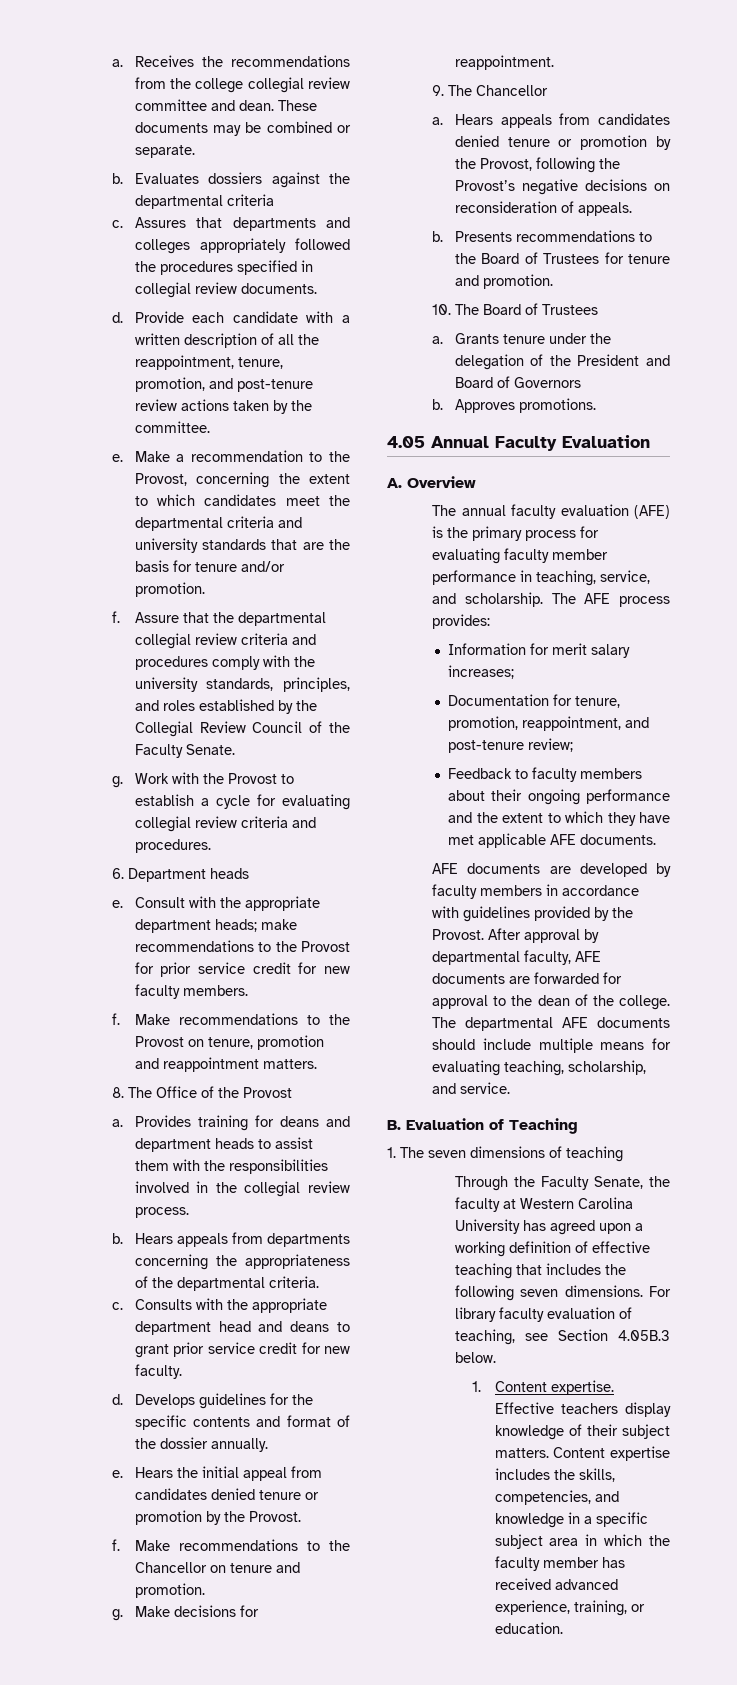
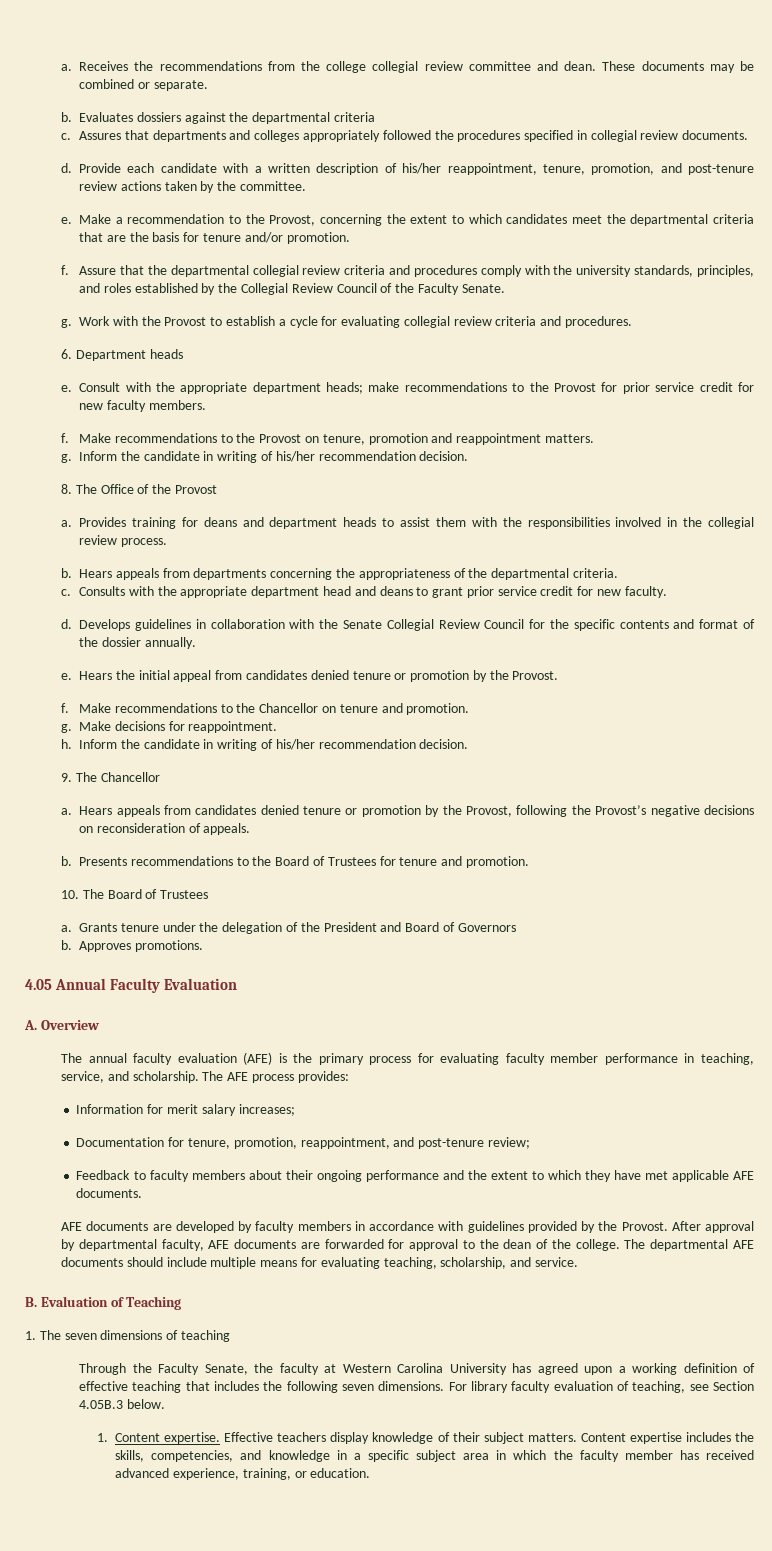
- Provide each candidate with a written description of all the reappointment, tenure, promotion, and post-tenure review actions taken by the committee.
+ Provide each candidate with a written description of his/her reappointment, tenure, promotion, and post-tenure review actions taken by the committee.
- Make a recommendation to the Provost, concerning the extent to which candidates meet the departmental criteria and university standards that are the basis for tenure and/or promotion.
+ Make a recommendation to the Provost, concerning the extent to which candidates meet the departmental criteria that are the basis for tenure and/or promotion.
+ g. Inform the candidate in writing of his/her recommendation decision.
- Develops guidelines for the specific contents and format of the dossier annually.
+ Develops guidelines in collaboration with the Senate Collegial Review Council for the specific contents and format of the dossier annually.
+ h. Inform the candidate in writing of his/her recommendation decision.

